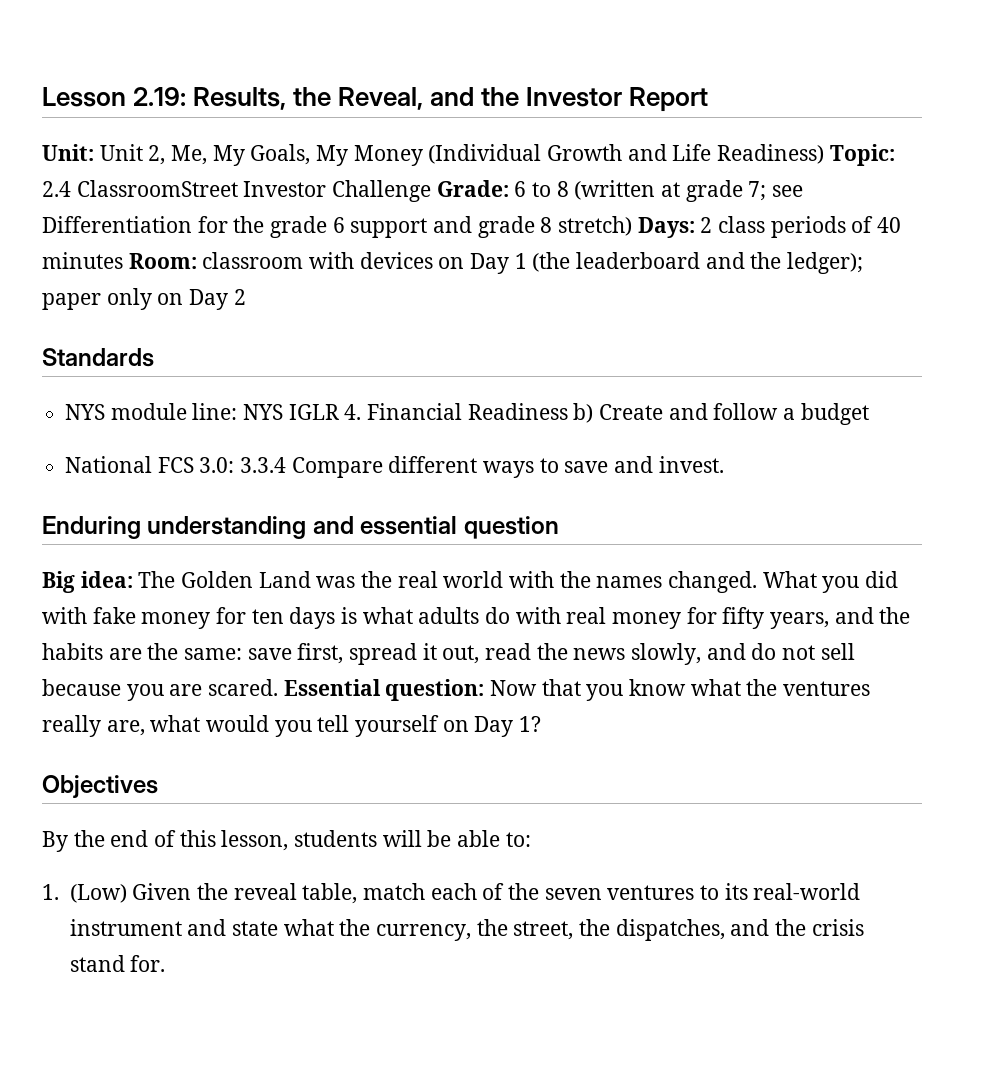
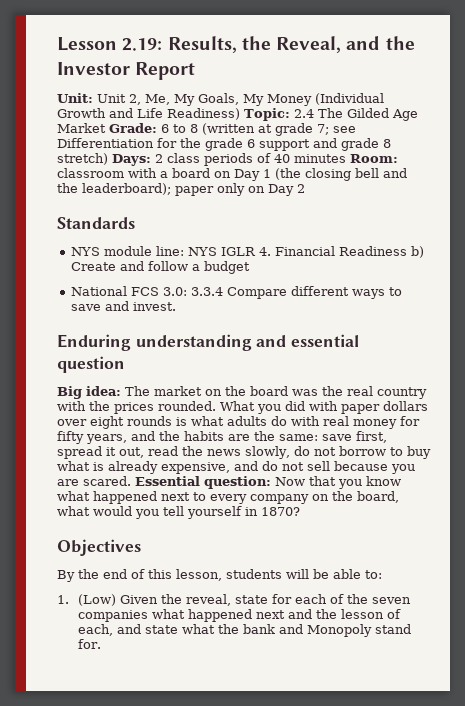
- Unit: Unit 2, Me, My Goals, My Money (Individual Growth and Life Readiness) Topic: 2.4 ClassroomStreet Investor Challenge Grade: 6 to 8 (written at grade 7; see Differentiation for the grade 6 support and grade 8 stretch) Days: 2 class periods of 40 minutes Room: classroom with devices on Day 1 (the leaderboard and the ledger); paper only on Day 2
+ Unit: Unit 2, Me, My Goals, My Money (Individual Growth and Life Readiness) Topic: 2.4 The Gilded Age Market Grade: 6 to 8 (written at grade 7; see Differentiation for the grade 6 support and grade 8 stretch) Days: 2 class periods of 40 minutes Room: classroom with a board on Day 1 (the closing bell and the leaderboard); paper only on Day 2
- Big idea: The Golden Land was the real world with the names changed.
+ Big idea: The market on the board was the real country with the prices rounded.
- What you did with fake money for ten days is what adults do with real money for fifty years, and the habits are the same: save first, spread it out, read the news slowly, and do not sell because you are scared.
+ What you did with paper dollars over eight rounds is what adults do with real money for fifty years, and the habits are the same: save first, spread it out, read the news slowly, do not borrow to buy what is already expensive, and do not sell because you are scared.
- Essential question: Now that you know what the ventures really are, what would you tell yourself on Day 1?
+ Essential question: Now that you know what happened next to every company on the board, what would you tell yourself in 1870?
- 1. (Low) Given the reveal table, match each of the seven ventures to its real-world instrument and state what the currency, the street, the dispatches, and the crisis stand for.
+ 1. (Low) Given the reveal, state for each of the seven companies what happened next and the lesson of each, and state what the bank and Monopoly stand for.

